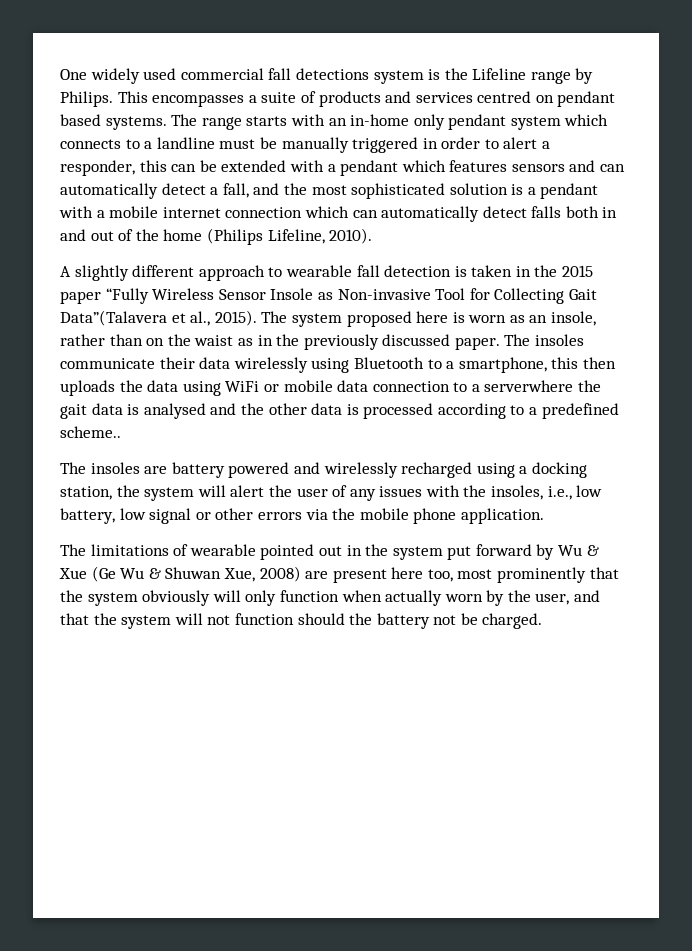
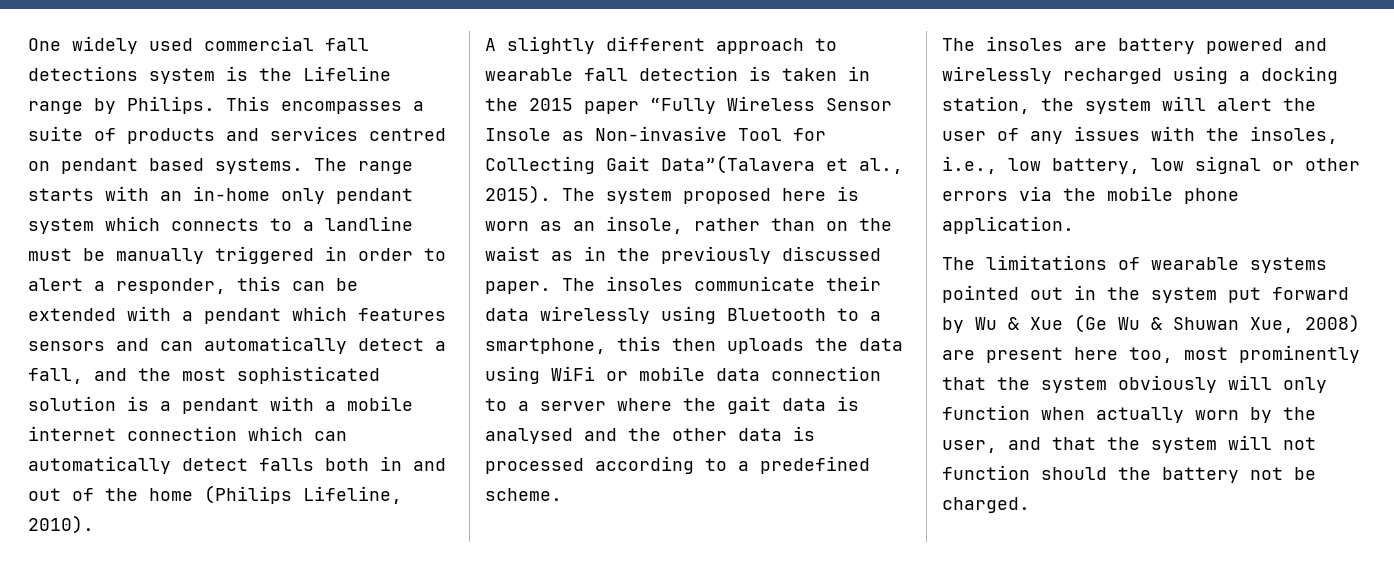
- The insoles communicate their data wirelessly using Bluetooth to a smartphone, this then uploads the data using WiFi or mobile data connection to a serverwhere the gait data is analysed and the other data is processed according to a predefined scheme..
+ The insoles communicate their data wirelessly using Bluetooth to a smartphone, this then uploads the data using WiFi or mobile data connection to a server where the gait data is analysed and the other data is processed according to a predefined scheme.
- The limitations of wearable pointed out in the system put forward by Wu & Xue (Ge Wu & Shuwan Xue, 2008) are present here too, most prominently that the system obviously will only function when actually worn by the user, and that the system will not function should the battery not be charged.
+ The limitations of wearable systems pointed out in the system put forward by Wu & Xue (Ge Wu & Shuwan Xue, 2008) are present here too, most prominently that the system obviously will only function when actually worn by the user, and that the system will not function should the battery not be charged.

